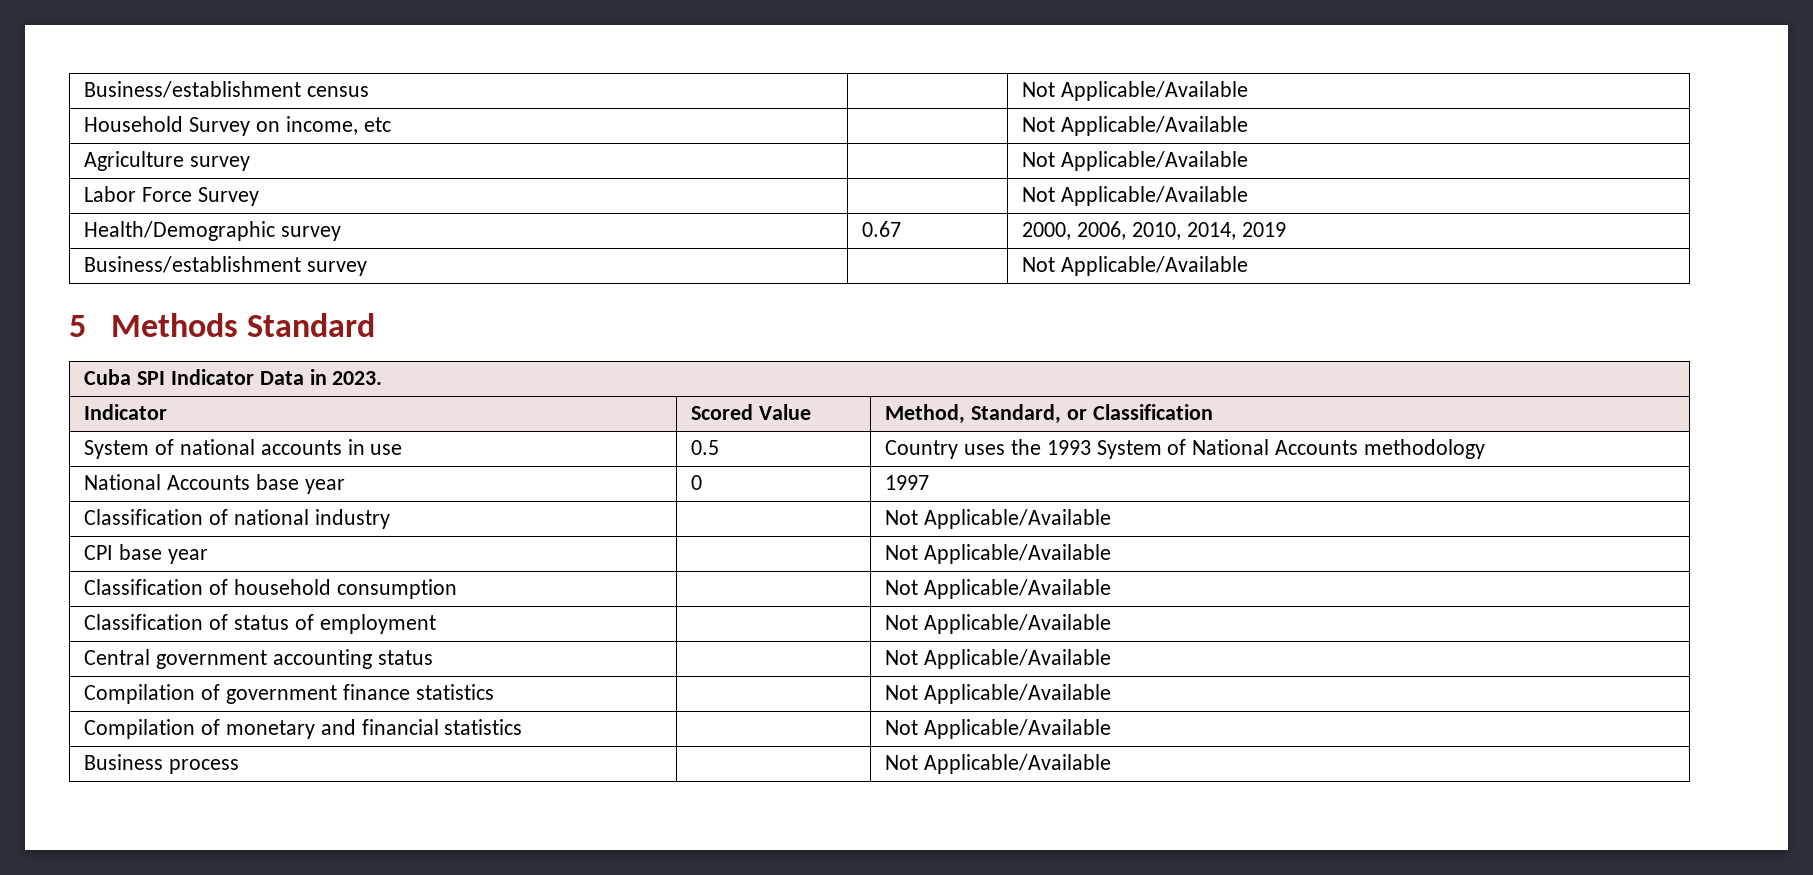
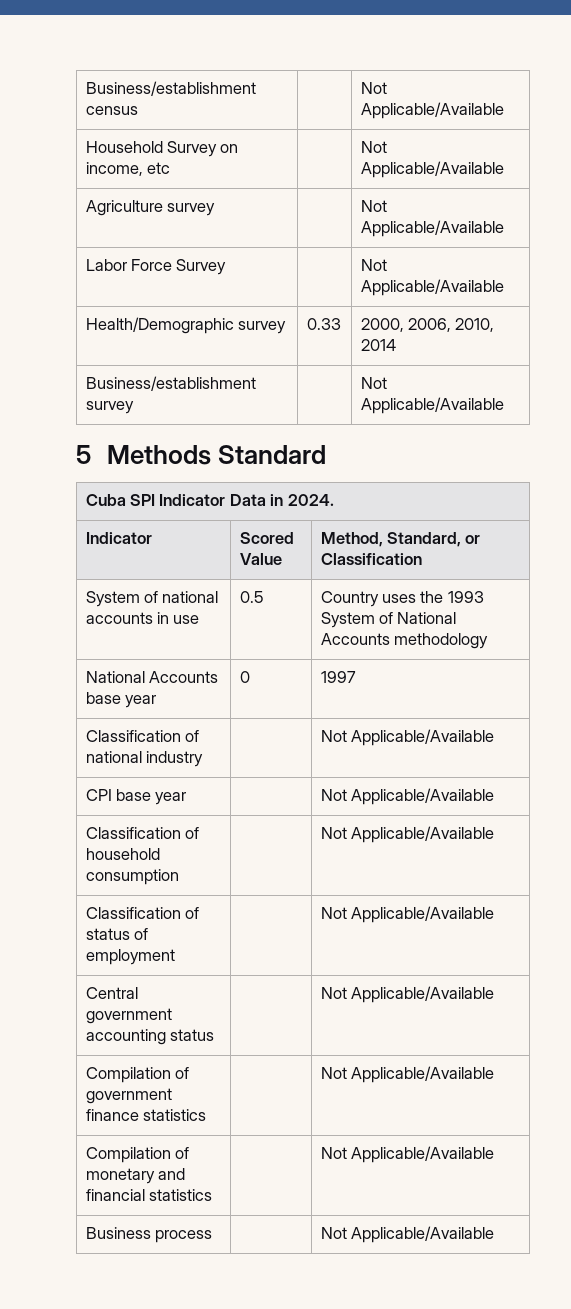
- Health/Demographic survey | 0.67 | 2000, 2006, 2010, 2014, 2019
+ Health/Demographic survey | 0.33 | 2000, 2006, 2010, 2014
- Cuba SPI Indicator Data in 2023.
+ Cuba SPI Indicator Data in 2024.

